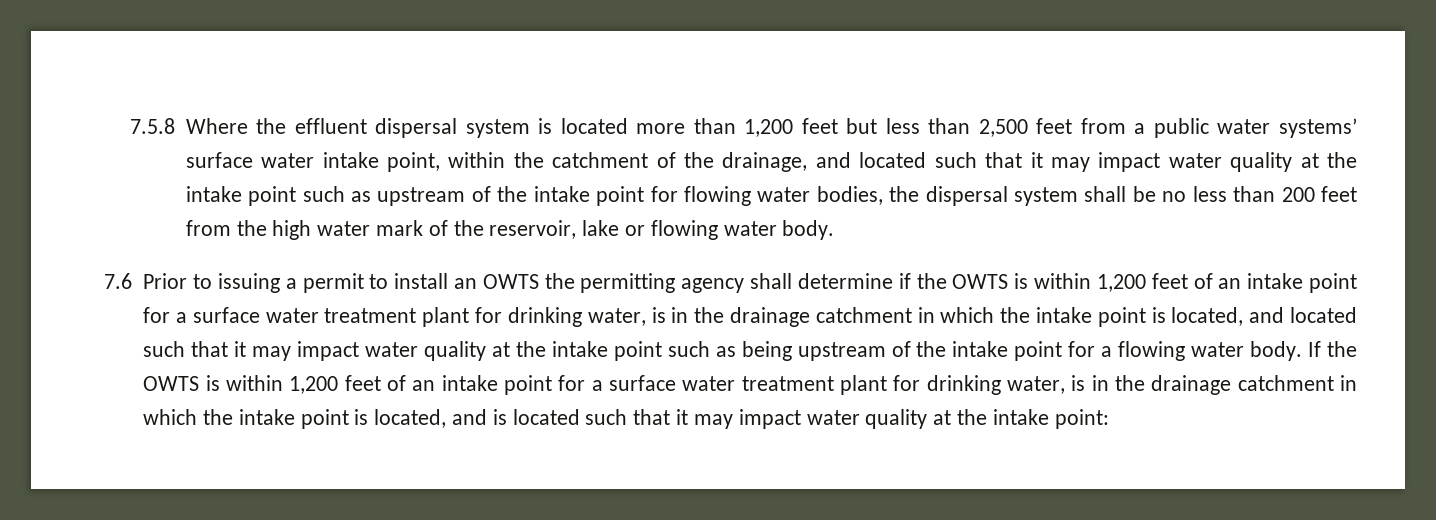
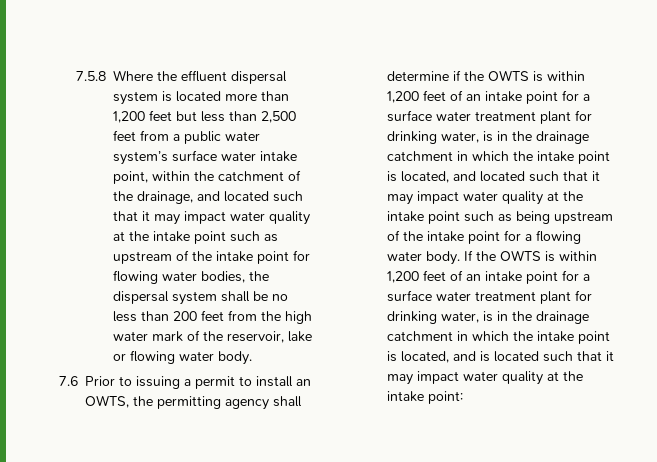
- 7.5.8 Where the effluent dispersal system is located more than 1,200 feet but less than 2,500 feet from a public water systems’ surface water intake point, within the catchment of the drainage, and located such that it may impact water quality at the intake point such as upstream of the intake point for flowing water bodies, the dispersal system shall be no less than 200 feet from the high water mark of the reservoir, lake or flowing water body.
+ 7.5.8 Where the effluent dispersal system is located more than 1,200 feet but less than 2,500 feet from a public water system’s surface water intake point, within the catchment of the drainage, and located such that it may impact water quality at the intake point such as upstream of the intake point for flowing water bodies, the dispersal system shall be no less than 200 feet from the high water mark of the reservoir, lake or flowing water body.
- 7.6 Prior to issuing a permit to install an OWTS the permitting agency shall determine if the OWTS is within 1,200 feet of an intake point for a surface water treatment plant for drinking water, is in the drainage catchment in which the intake point is located, and located such that it may impact water quality at the intake point such as being upstream of the intake point for a flowing water body.
+ 7.6 Prior to issuing a permit to install an OWTS, the permitting agency shall determine if the OWTS is within 1,200 feet of an intake point for a surface water treatment plant for drinking water, is in the drainage catchment in which the intake point is located, and located such that it may impact water quality at the intake point such as being upstream of the intake point for a flowing water body.

